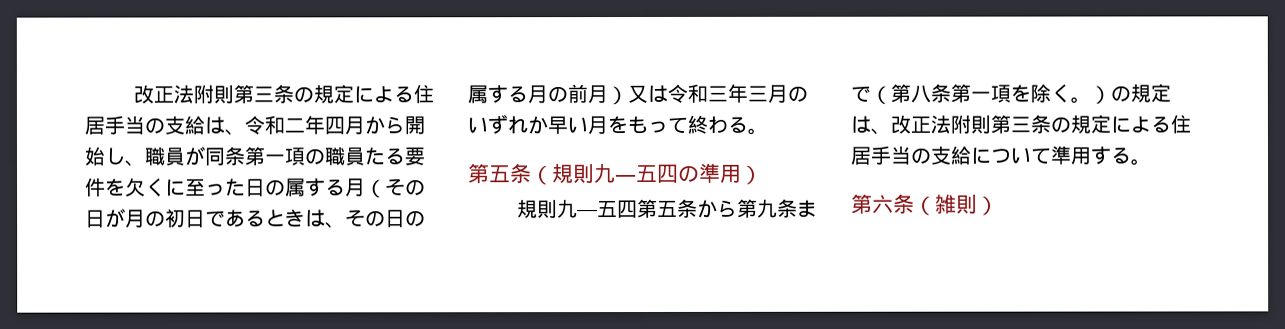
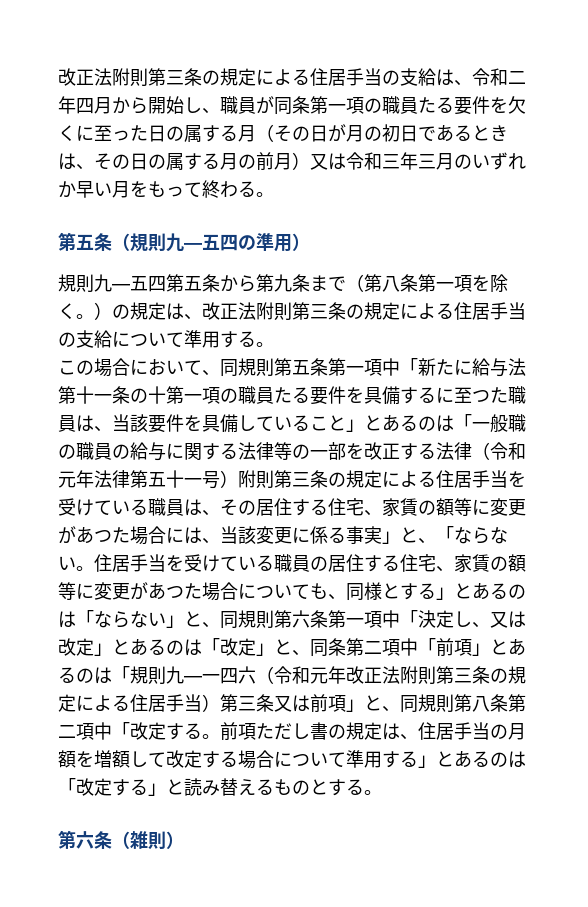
+ この場合において、同規則第五条第一項中「新たに給与法第十一条の十第一項の職員たる要件を具備するに至つた職員は、当該要件を具備していること」とあるのは「一般職の職員の給与に関する法律等の一部を改正する法律（令和元年法律第五十一号）附則第三条の規定による住居手当を受けている職員は、その居住する住宅、家賃の額等に変更があつた場合には、当該変更に係る事実」と、「ならない。住居手当を受けている職員の居住する住宅、家賃の額等に変更があつた場合についても、同様とする」とあるのは「ならない」と、同規則第六条第一項中「決定し、又は改定」とあるのは「改定」と、同条第二項中「前項」とあるのは「規則九―一四六（令和元年改正法附則第三条の規定による住居手当）第三条又は前項」と、同規則第八条第二項中「改定する。前項ただし書の規定は、住居手当の月額を増額して改定する場合について準用する」とあるのは「改定する」と読み替えるものとする。

